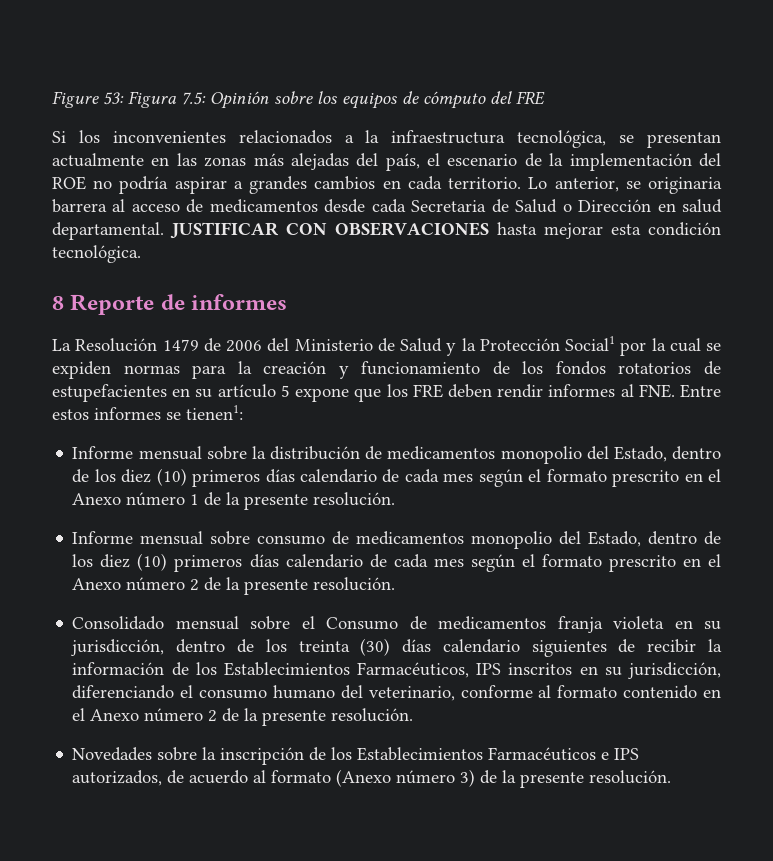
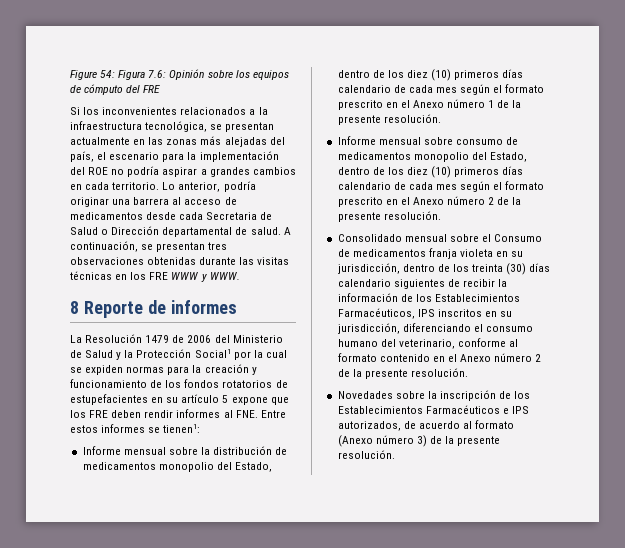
- Figure 53: Figura 7.5: Opinión sobre los equipos de cómputo del FRE
+ Figure 54: Figura 7.6: Opinión sobre los equipos de cómputo del FRE
- Si los inconvenientes relacionados a la infraestructura tecnológica, se presentan actualmente en las zonas más alejadas del país, el escenario de la implementación del ROE no podría aspirar a grandes cambios en cada territorio.
+ Si los inconvenientes relacionados a la infraestructura tecnológica, se presentan actualmente en las zonas más alejadas del país, el escenario para la implementación del ROE no podría aspirar a grandes cambios en cada territorio.
- Lo anterior, se originaria barrera al acceso de medicamentos desde cada Secretaria de Salud o Dirección en salud departamental. JUSTIFICAR CON OBSERVACIONES hasta mejorar esta condición tecnológica.
+ Lo anterior, podría originar una barrera al acceso de medicamentos desde cada Secretaria de Salud o Dirección departamental de salud. A continuación, se presentan tres observaciones obtenidas durante las visitas técnicas en los FRE WWW y WWW.

